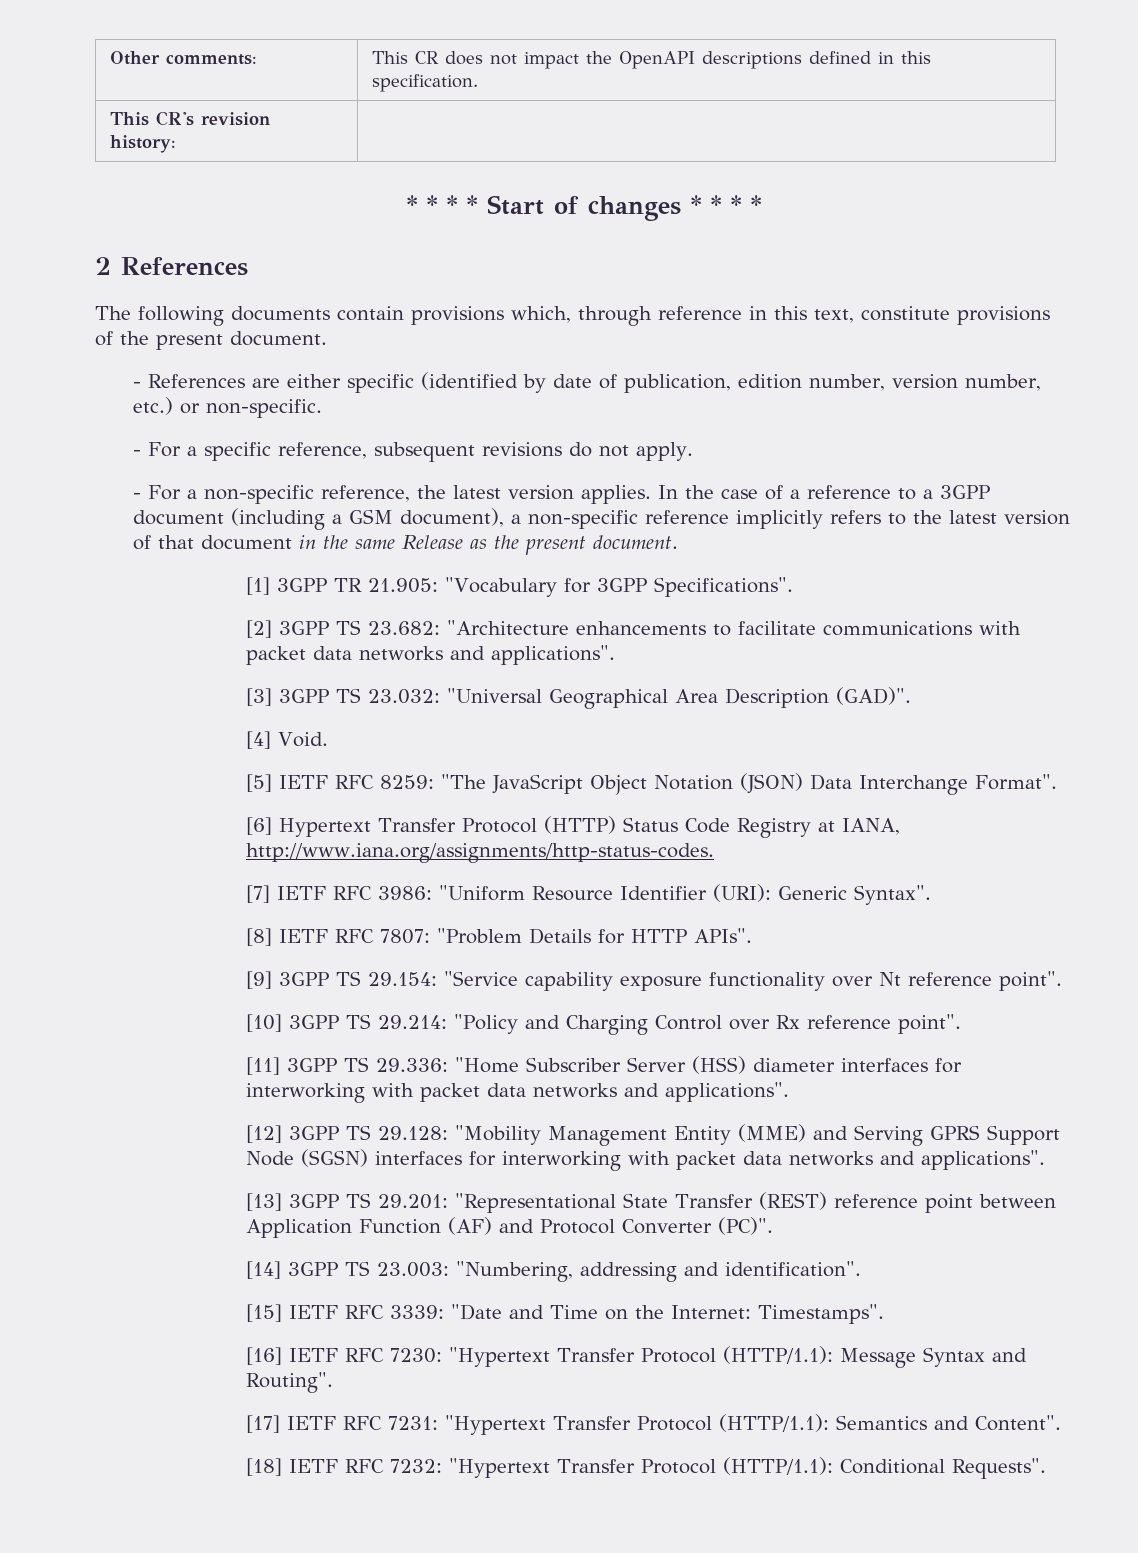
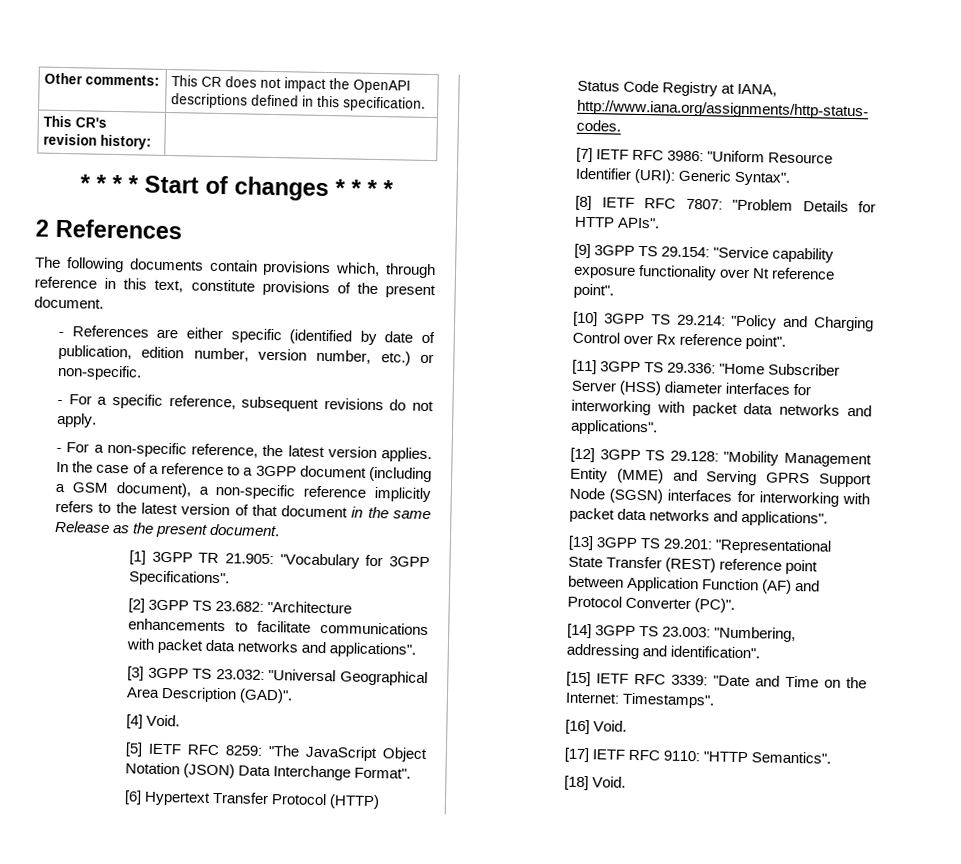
- [16] IETF RFC 7230: "Hypertext Transfer Protocol (HTTP/1.1): Message Syntax and Routing".
- [17] IETF RFC 7231: "Hypertext Transfer Protocol (HTTP/1.1): Semantics and Content".
- [18] IETF RFC 7232: "Hypertext Transfer Protocol (HTTP/1.1): Conditional Requests".
+ [16] Void.
+ [17] IETF RFC 9110: "HTTP Semantics".
+ [18] Void.

